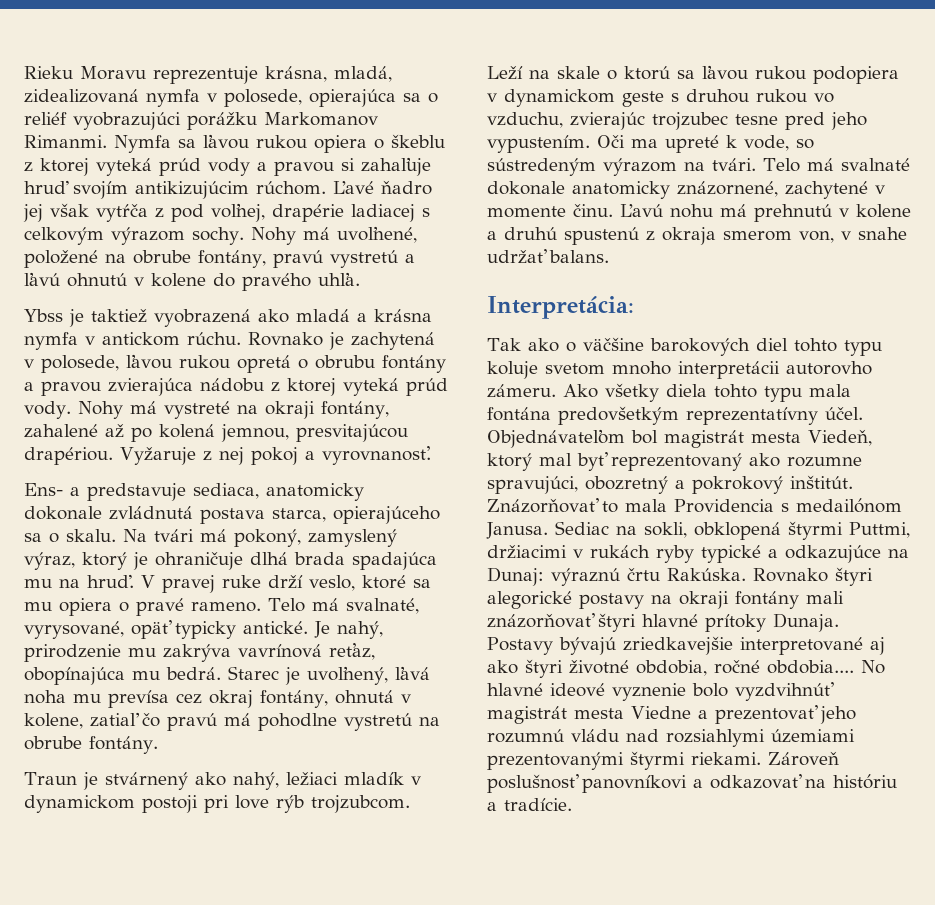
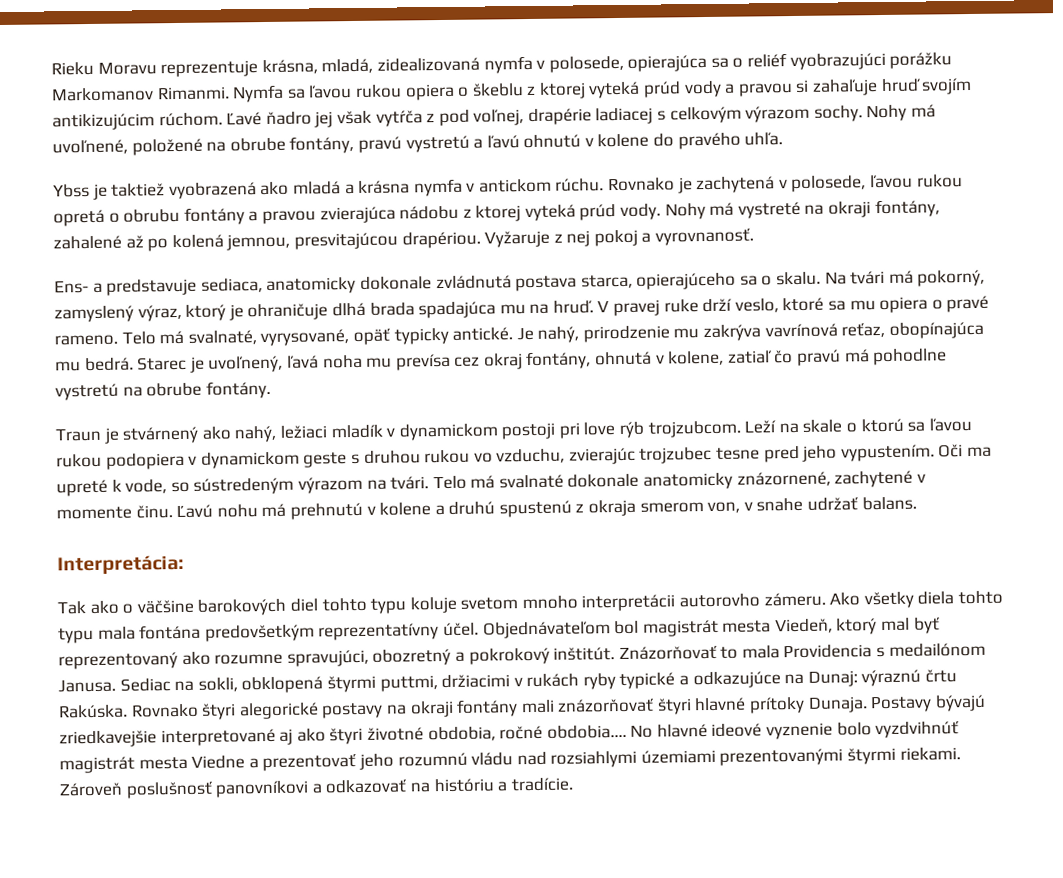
- Na tvári má pokoný, zamyslený výraz, ktorý je ohraničuje dlhá brada spadajúca mu na hruď.
+ Na tvári má pokorný, zamyslený výraz, ktorý je ohraničuje dlhá brada spadajúca mu na hruď.
- Sediac na sokli, obklopená štyrmi Puttmi, držiacimi v rukách ryby typické a odkazujúce na Dunaj: výraznú črtu Rakúska.
+ Sediac na sokli, obklopená štyrmi puttmi, držiacimi v rukách ryby typické a odkazujúce na Dunaj: výraznú črtu Rakúska.

